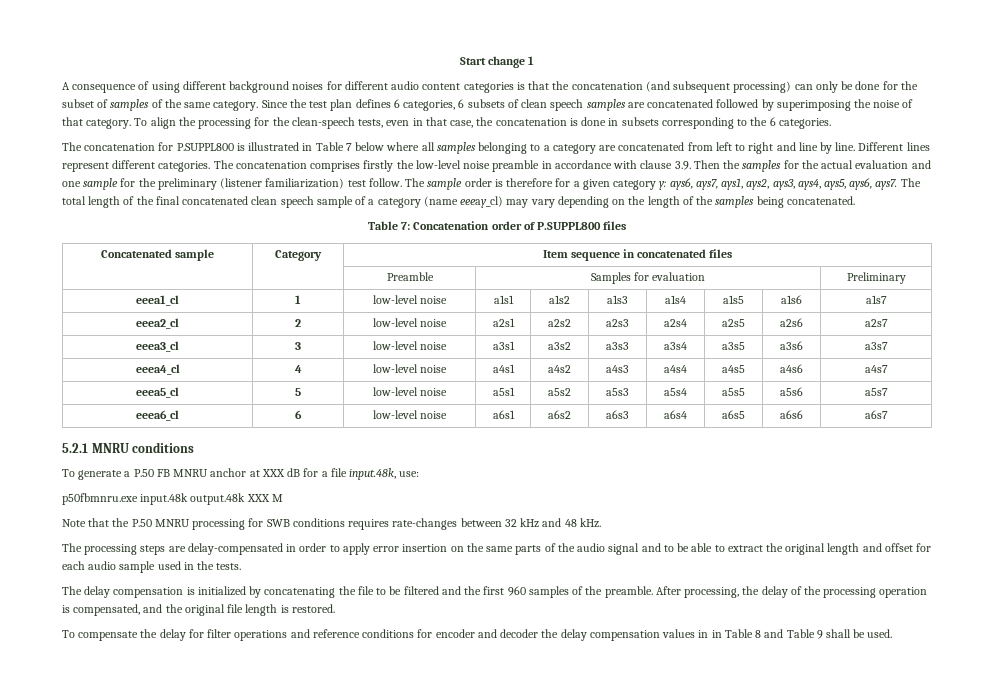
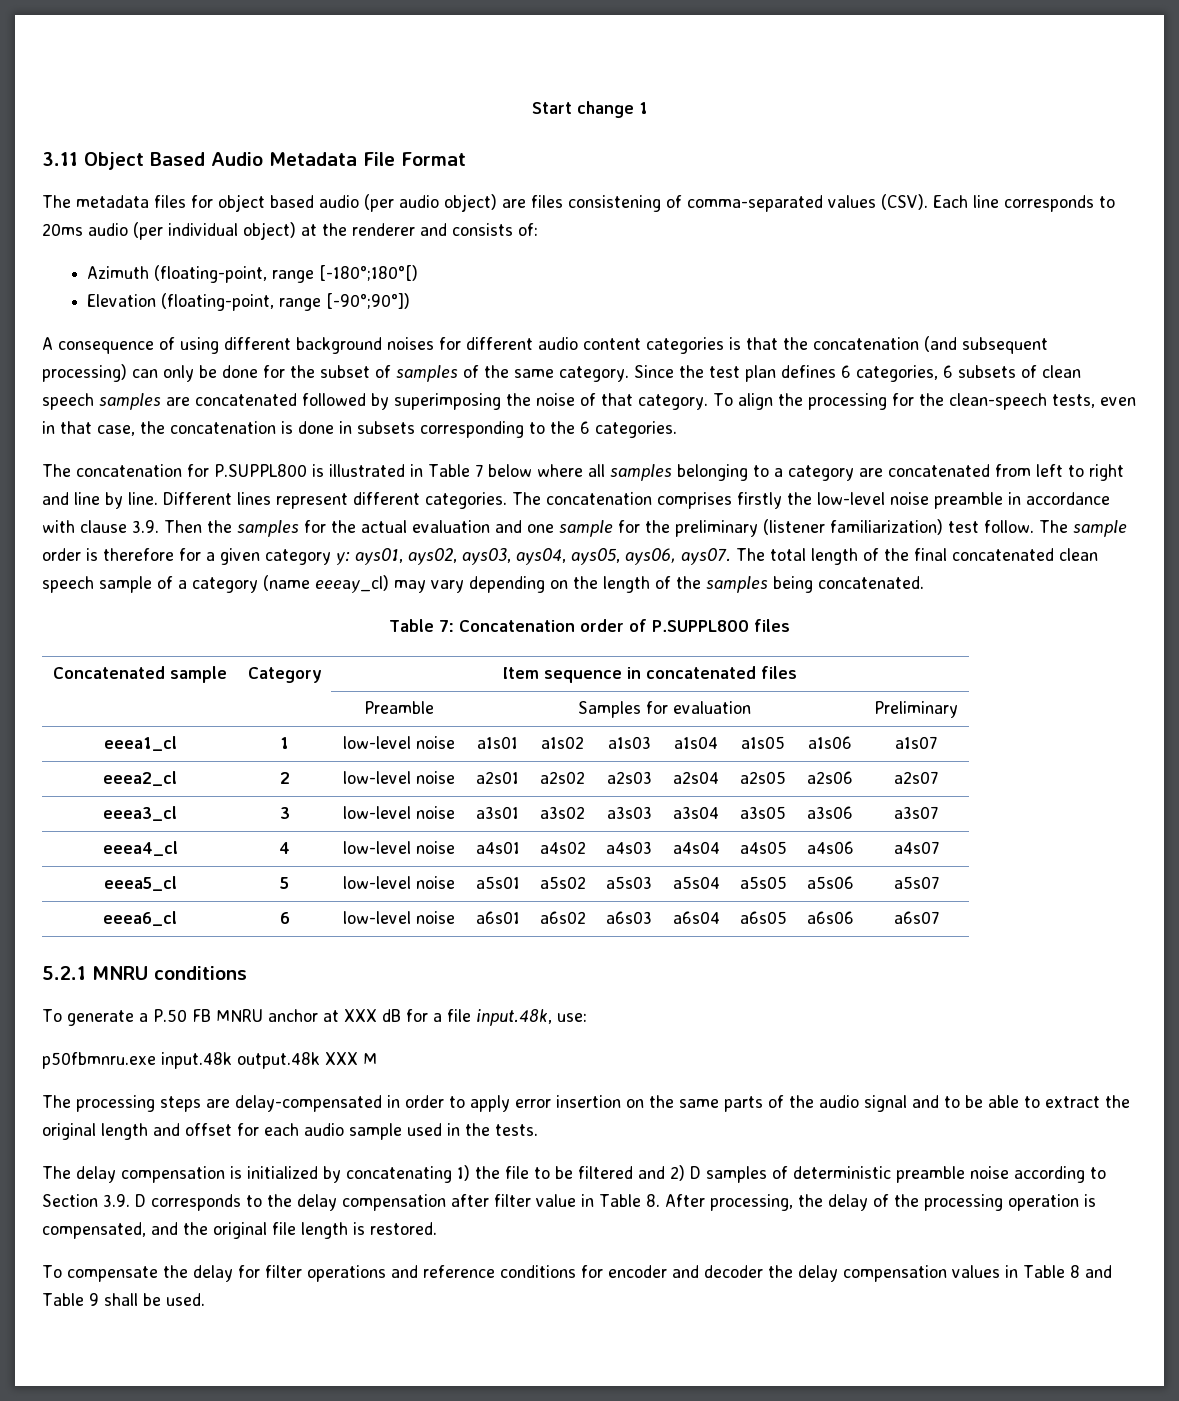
+ 3.11 Object Based Audio Metadata File Format
+ The metadata files for object based audio (per audio object) are files consistening of comma-separated values (CSV). Each line corresponds to 20ms audio (per individual object) at the renderer and consists of:
+ Azimuth (floating-point, range [-180°;180°[)
+ Elevation (floating-point, range [-90°;90°])
- The sample order is therefore for a given category y: ays6, ays7, ays1, ays2, ays3, ays4, ays5, ays6, ays7.
+ The sample order is therefore for a given category y: ays01, ays02, ays03, ays04, ays05, ays06, ays07.
- eeea1_cl | 1 | low-level noise | a1s1 | a1s2 | a1s3 | a1s4 | a1s5 | a1s6 | a1s7
- eeea2_cl | 2 | low-level noise | a2s1 | a2s2 | a2s3 | a2s4 | a2s5 | a2s6 | a2s7
- eeea3_cl | 3 | low-level noise | a3s1 | a3s2 | a3s3 | a3s4 | a3s5 | a3s6 | a3s7
- eeea4_cl | 4 | low-level noise | a4s1 | a4s2 | a4s3 | a4s4 | a4s5 | a4s6 | a4s7
- eeea5_cl | 5 | low-level noise | a5s1 | a5s2 | a5s3 | a5s4 | a5s5 | a5s6 | a5s7
- eeea6_cl | 6 | low-level noise | a6s1 | a6s2 | a6s3 | a6s4 | a6s5 | a6s6 | a6s7
+ eeea1_cl | 1 | low-level noise | a1s01 | a1s02 | a1s03 | a1s04 | a1s05 | a1s06 | a1s07
+ eeea2_cl | 2 | low-level noise | a2s01 | a2s02 | a2s03 | a2s04 | a2s05 | a2s06 | a2s07
+ eeea3_cl | 3 | low-level noise | a3s01 | a3s02 | a3s03 | a3s04 | a3s05 | a3s06 | a3s07
+ eeea4_cl | 4 | low-level noise | a4s01 | a4s02 | a4s03 | a4s04 | a4s05 | a4s06 | a4s07
+ eeea5_cl | 5 | low-level noise | a5s01 | a5s02 | a5s03 | a5s04 | a5s05 | a5s06 | a5s07
+ eeea6_cl | 6 | low-level noise | a6s01 | a6s02 | a6s03 | a6s04 | a6s05 | a6s06 | a6s07
- Note that the P.50 MNRU processing for SWB conditions requires rate-changes between 32 kHz and 48 kHz.
- The delay compensation is initialized by concatenating the file to be filtered and the first 960 samples of the preamble. After processing, the delay of the processing operation is compensated, and the original file length is restored.
+ The delay compensation is initialized by concatenating 1) the file to be filtered and 2) D samples of deterministic preamble noise according to Section 3.9. D corresponds to the delay compensation after filter value in Table 8. After processing, the delay of the processing operation is compensated, and the original file length is restored.
- To compensate the delay for filter operations and reference conditions for encoder and decoder the delay compensation values in in Table 8 and Table 9 shall be used.
+ To compensate the delay for filter operations and reference conditions for encoder and decoder the delay compensation values in Table 8 and Table 9 shall be used.

